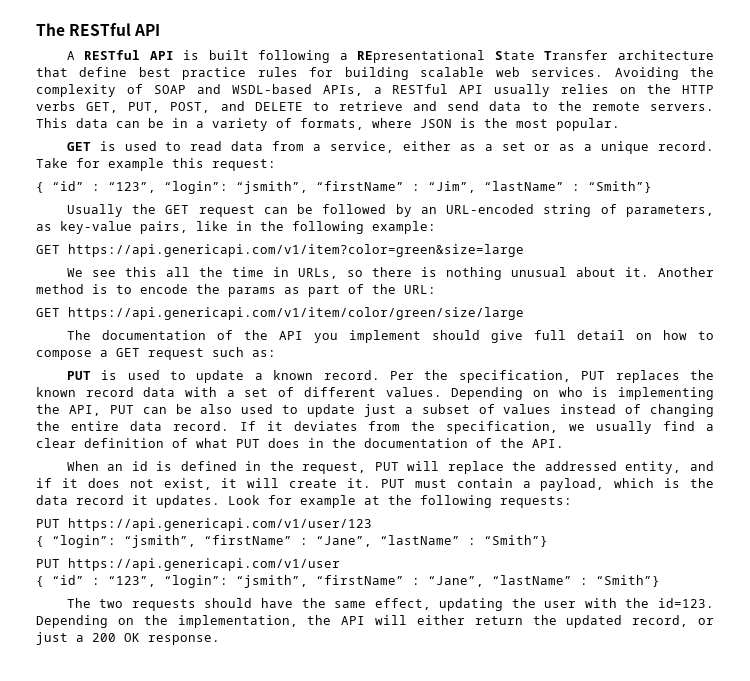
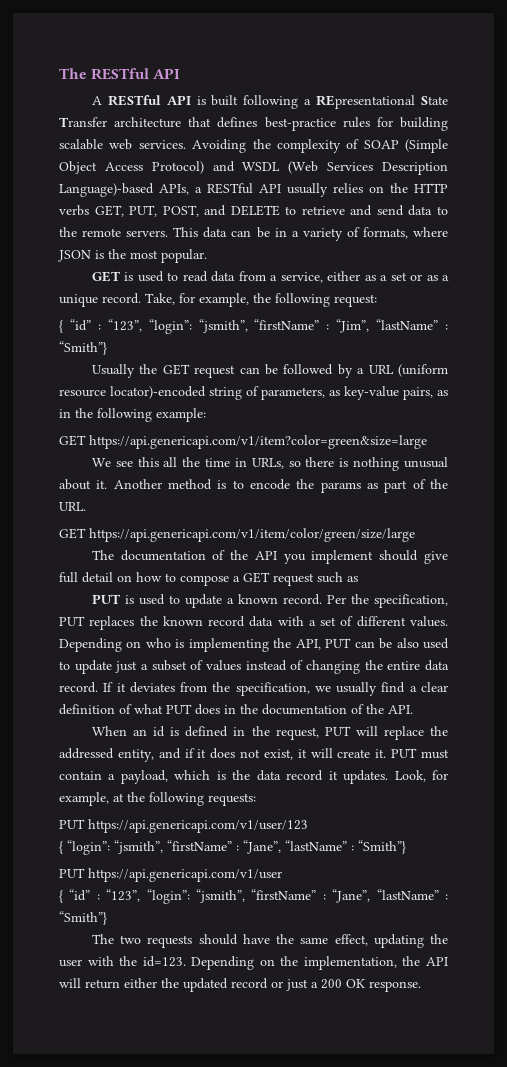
- A RESTful API is built following a REpresentational State Transfer architecture that define best practice rules for building scalable web services.
+ A RESTful API is built following a REpresentational State Transfer architecture that defines best-practice rules for building scalable web services.
- Avoiding the complexity of SOAP and WSDL-based APIs, a RESTful API usually relies on the HTTP verbs GET, PUT, POST, and DELETE to retrieve and send data to the remote servers.
+ Avoiding the complexity of SOAP (Simple Object Access Protocol) and WSDL (Web Services Description Language)-based APIs, a RESTful API usually relies on the HTTP verbs GET, PUT, POST, and DELETE to retrieve and send data to the remote servers.
- Take for example this request:
+ Take, for example, the following request:
- Usually the GET request can be followed by an URL-encoded string of parameters, as key-value pairs, like in the following example:
+ Usually the GET request can be followed by a URL (uniform resource locator)-encoded string of parameters, as key-value pairs, as in the following example:
- Another method is to encode the params as part of the URL:
+ Another method is to encode the params as part of the URL.
- The documentation of the API you implement should give full detail on how to compose a GET request such as:
+ The documentation of the API you implement should give full detail on how to compose a GET request such as
- Look for example at the following requests:
+ Look, for example, at the following requests:
- Depending on the implementation, the API will either return the updated record, or just a 200 OK response.
+ Depending on the implementation, the API will return either the updated record or just a 200 OK response.

